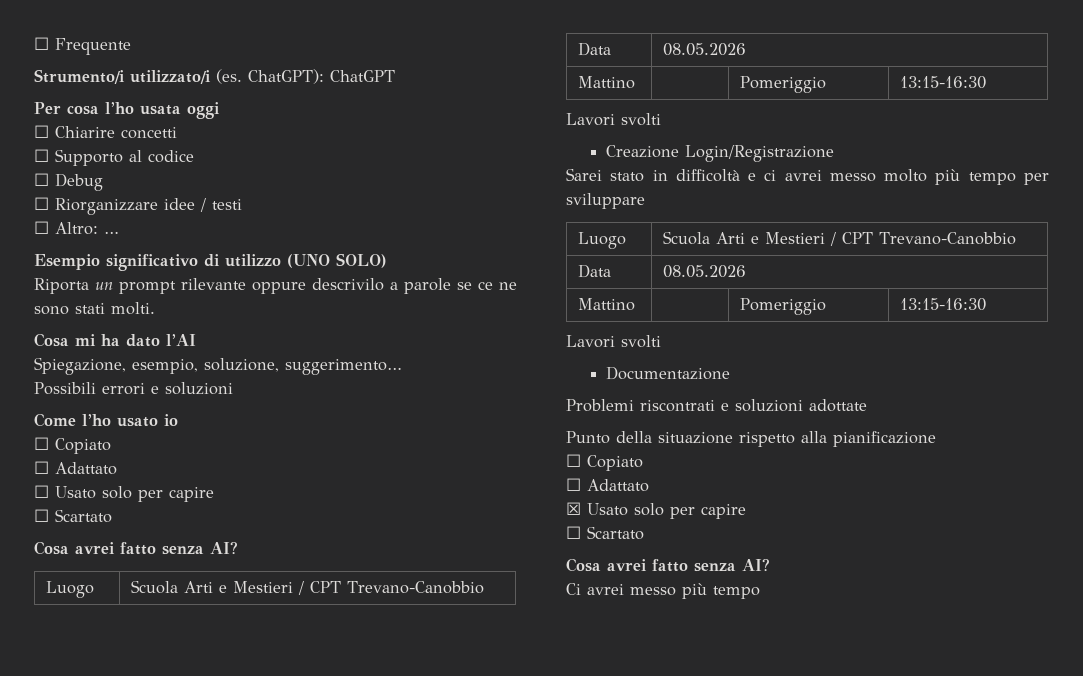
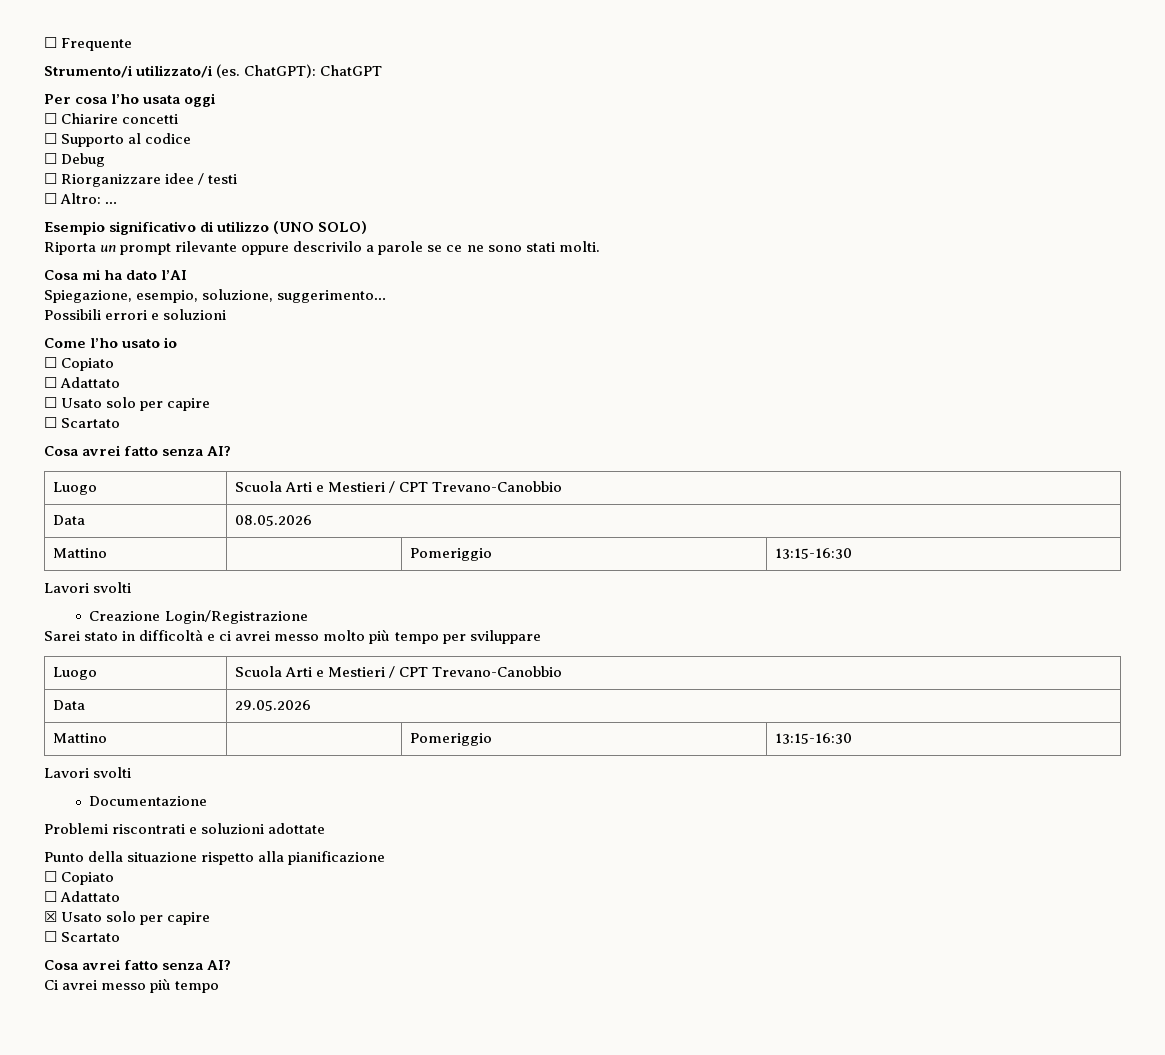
  Sarei stato in difficoltà e ci avrei messo molto più tempo per sviluppare
  Luogo | Scuola Arti e Mestieri / CPT Trevano-Canobbio
- Data | 08.05.2026
+ Data | 29.05.2026

